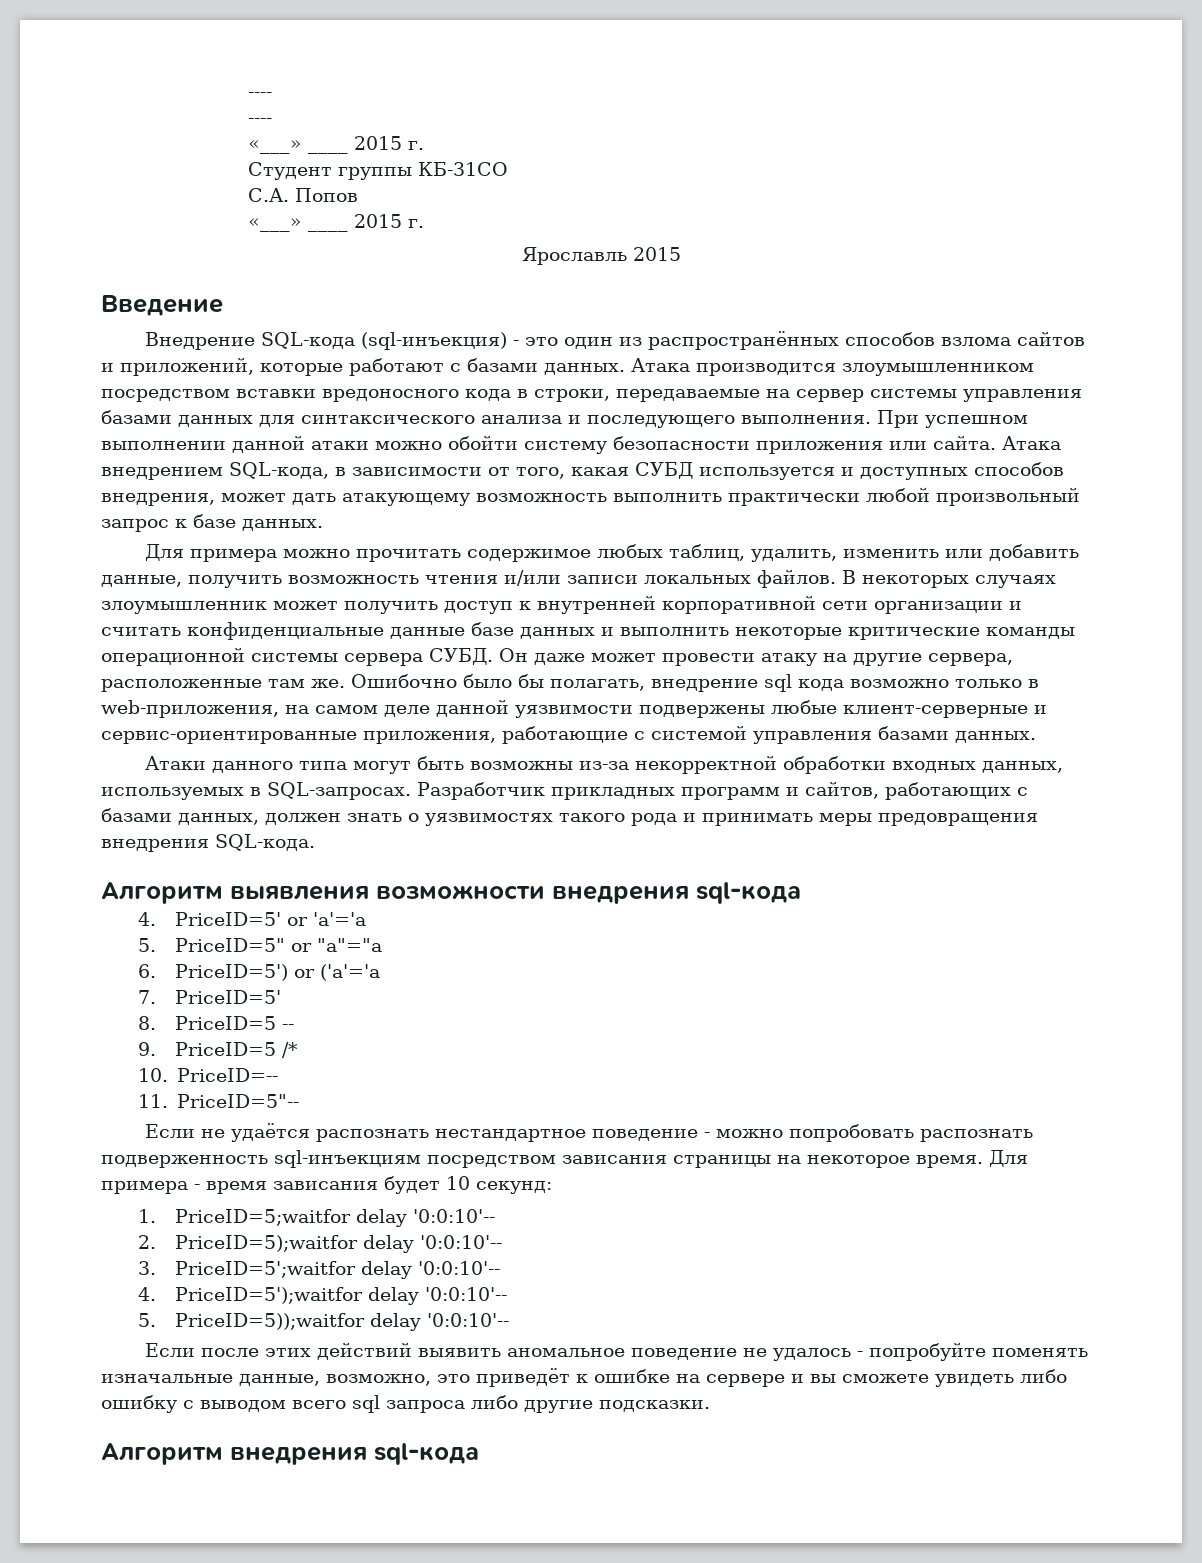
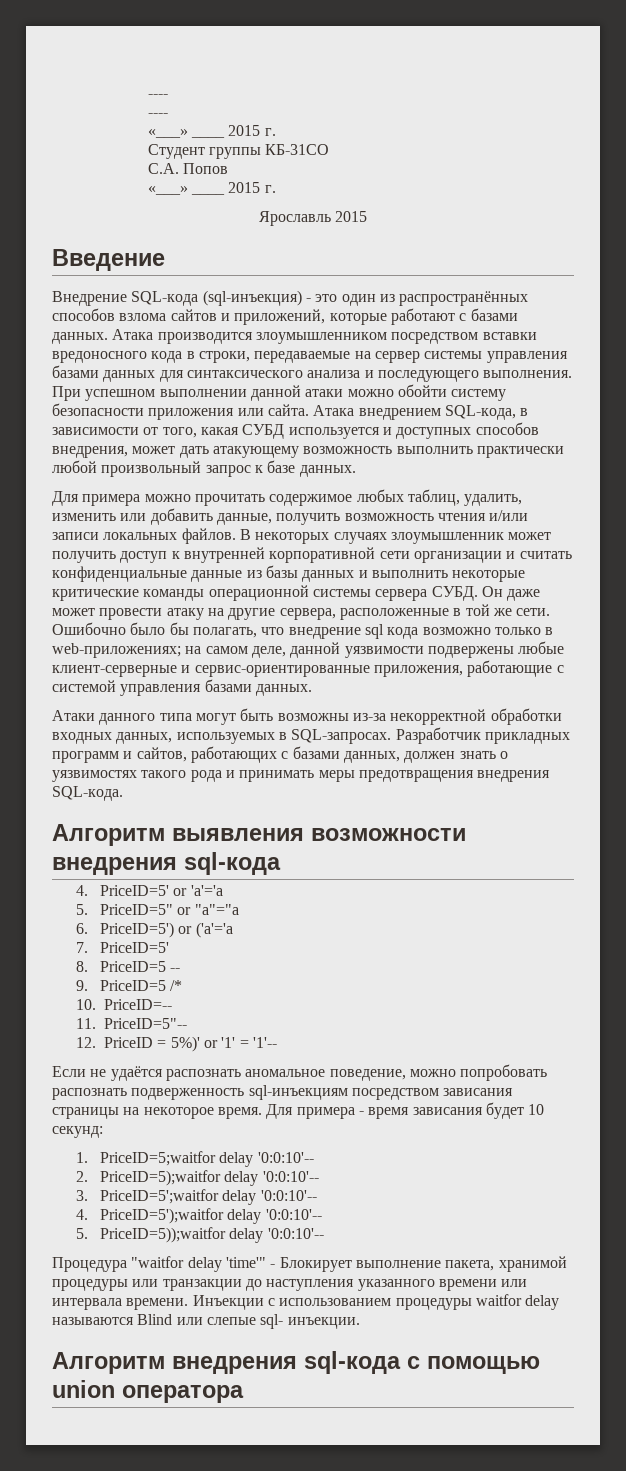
- В некоторых случаях злоумышленник может получить доступ к внутренней корпоративной сети организации и считать конфиденциальные данные базе данных и выполнить некоторые критические команды операционной системы сервера СУБД.
+ В некоторых случаях злоумышленник может получить доступ к внутренней корпоративной сети организации и считать конфиденциальные данные из базы данных и выполнить некоторые критические команды операционной системы сервера СУБД.
- Он даже может провести атаку на другие сервера, расположенные там же.
+ Он даже может провести атаку на другие сервера, расположенные в той же сети.
- Ошибочно было бы полагать, внедрение sql кода возможно только в web-приложения, на самом деле данной уязвимости подвержены любые клиент-серверные и сервис-ориентированные приложения, работающие с системой управления базами данных.
+ Ошибочно было бы полагать, что внедрение sql кода возможно только в web-приложениях; на самом деле, данной уязвимости подвержены любые клиент-серверные и сервис-ориентированные приложения, работающие с системой управления базами данных.
- Разработчик прикладных программ и сайтов, работающих с базами данных, должен знать о уязвимостях такого рода и принимать меры предовращения внедрения SQL-кода.
+ Разработчик прикладных программ и сайтов, работающих с базами данных, должен знать о уязвимостях такого рода и принимать меры предотвращения внедрения SQL-кода.
+ 12. PriceID = 5%)' or '1' = '1'--
- Если не удаётся распознать нестандартное поведение - можно попробовать распознать подверженность sql-инъекциям посредством зависания страницы на некоторое время.
+ Если не удаётся распознать аномальное поведение, можно попробовать распознать подверженность sql-инъекциям посредством зависания страницы на некоторое время.
- Если после этих действий выявить аномальное поведение не удалось - попробуйте поменять изначальные данные, возможно, это приведёт к ошибке на сервере и вы сможете увидеть либо ошибку с выводом всего sql запроса либо другие подсказки.
+ Процедура "waitfor delay 'time'" - Блокирует выполнение пакета, хранимой процедуры или транзакции до наступления указанного времени или интервала времени. Инъекции с использованием процедуры waitfor delay называются Blind или слепые sql- инъекции.
- Алгоритм внедрения sql-кода
+ Алгоритм внедрения sql-кода с помощью union оператора

